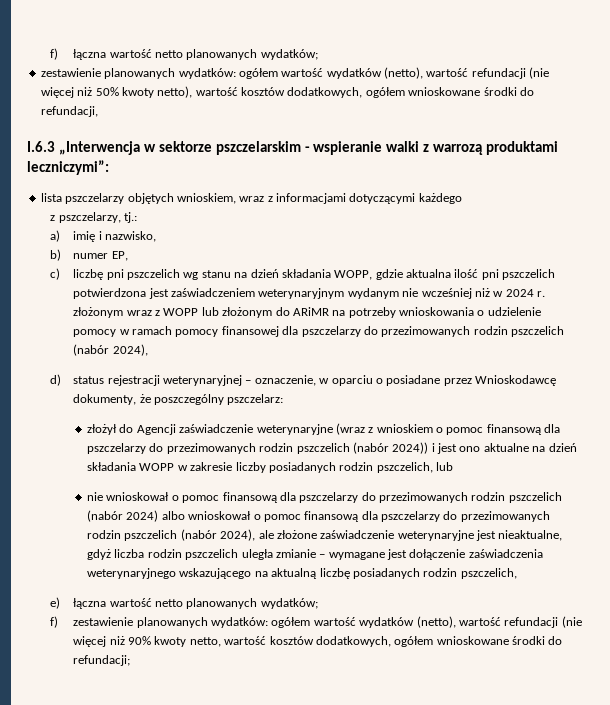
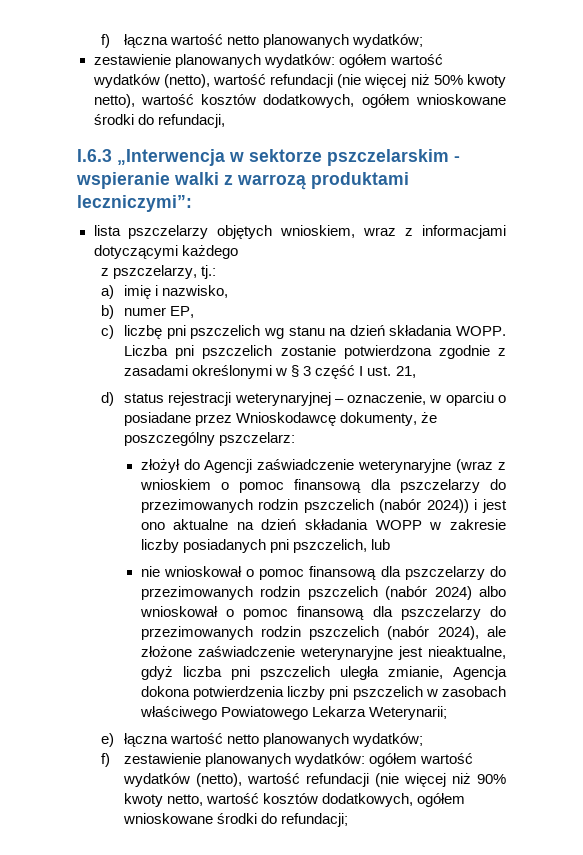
- c) liczbę pni pszczelich wg stanu na dzień składania WOPP, gdzie aktualna ilość pni pszczelich potwierdzona jest zaświadczeniem weterynaryjnym wydanym nie wcześniej niż w 2024 r. złożonym wraz z WOPP lub złożonym do ARiMR na potrzeby wnioskowania o udzielenie pomocy w ramach pomocy finansowej dla pszczelarzy do przezimowanych rodzin pszczelich (nabór 2024),
+ c) liczbę pni pszczelich wg stanu na dzień składania WOPP. Liczba pni pszczelich zostanie potwierdzona zgodnie z zasadami określonymi w § 3 część I ust. 21,
- złożył do Agencji zaświadczenie weterynaryjne (wraz z wnioskiem o pomoc finansową dla pszczelarzy do przezimowanych rodzin pszczelich (nabór 2024)) i jest ono aktualne na dzień składania WOPP w zakresie liczby posiadanych rodzin pszczelich, lub
+ złożył do Agencji zaświadczenie weterynaryjne (wraz z wnioskiem o pomoc finansową dla pszczelarzy do przezimowanych rodzin pszczelich (nabór 2024)) i jest ono aktualne na dzień składania WOPP w zakresie liczby posiadanych pni pszczelich, lub
- nie wnioskował o pomoc finansową dla pszczelarzy do przezimowanych rodzin pszczelich (nabór 2024) albo wnioskował o pomoc finansową dla pszczelarzy do przezimowanych rodzin pszczelich (nabór 2024), ale złożone zaświadczenie weterynaryjne jest nieaktualne, gdyż liczba rodzin pszczelich uległa zmianie – wymagane jest dołączenie zaświadczenia weterynaryjnego wskazującego na aktualną liczbę posiadanych rodzin pszczelich,
+ nie wnioskował o pomoc finansową dla pszczelarzy do przezimowanych rodzin pszczelich (nabór 2024) albo wnioskował o pomoc finansową dla pszczelarzy do przezimowanych rodzin pszczelich (nabór 2024), ale złożone zaświadczenie weterynaryjne jest nieaktualne, gdyż liczba pni pszczelich uległa zmianie, Agencja dokona potwierdzenia liczby pni pszczelich w zasobach właściwego Powiatowego Lekarza Weterynarii;

